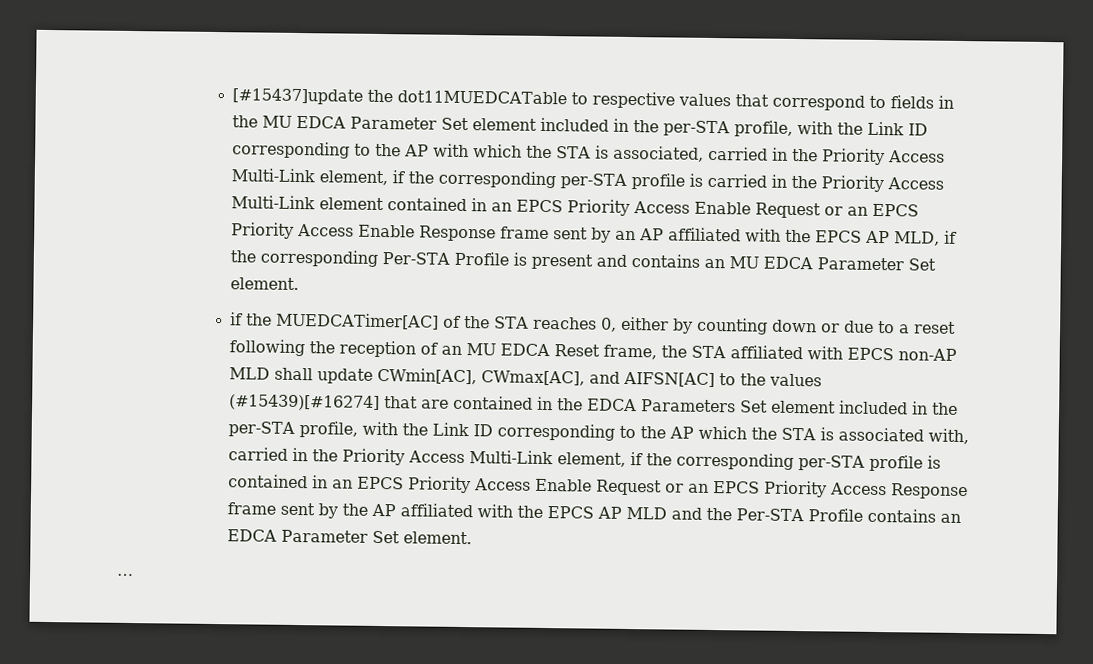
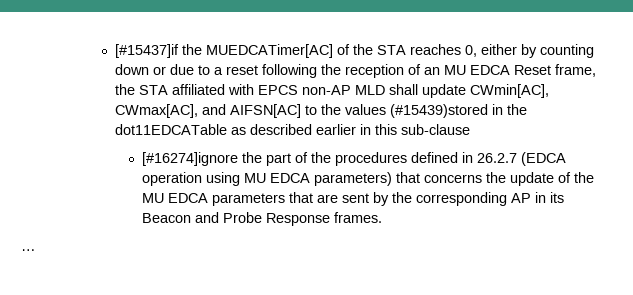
- [#15437]update the dot11MUEDCATable to respective values that correspond to fields in the MU EDCA Parameter Set element included in the per-STA profile, with the Link ID corresponding to the AP with which the STA is associated, carried in the Priority Access Multi-Link element, if the corresponding per-STA profile is carried in the Priority Access Multi-Link element contained in an EPCS Priority Access Enable Request or an EPCS Priority Access Enable Response frame sent by an AP affiliated with the EPCS AP MLD, if the corresponding Per-STA Profile is present and contains an MU EDCA Parameter Set element.
- if the MUEDCATimer[AC] of the STA reaches 0, either by counting down or due to a reset following the reception of an MU EDCA Reset frame, the STA affiliated with EPCS non-AP MLD shall update CWmin[AC], CWmax[AC], and AIFSN[AC] to the values (#15439)[#16274] that are contained in the EDCA Parameters Set element included in the per-STA profile, with the Link ID corresponding to the AP which the STA is associated with, carried in the Priority Access Multi-Link element, if the corresponding per-STA profile is contained in an EPCS Priority Access Enable Request or an EPCS Priority Access Response frame sent by the AP affiliated with the EPCS AP MLD and the Per-STA Profile contains an EDCA Parameter Set element.
+ [#15437]if the MUEDCATimer[AC] of the STA reaches 0, either by counting down or due to a reset following the reception of an MU EDCA Reset frame, the STA affiliated with EPCS non-AP MLD shall update CWmin[AC], CWmax[AC], and AIFSN[AC] to the values (#15439)stored in the dot11EDCATable as described earlier in this sub-clause
+ [#16274]ignore the part of the procedures defined in 26.2.7 (EDCA operation using MU EDCA parameters) that concerns the update of the MU EDCA parameters that are sent by the corresponding AP in its Beacon and Probe Response frames.

